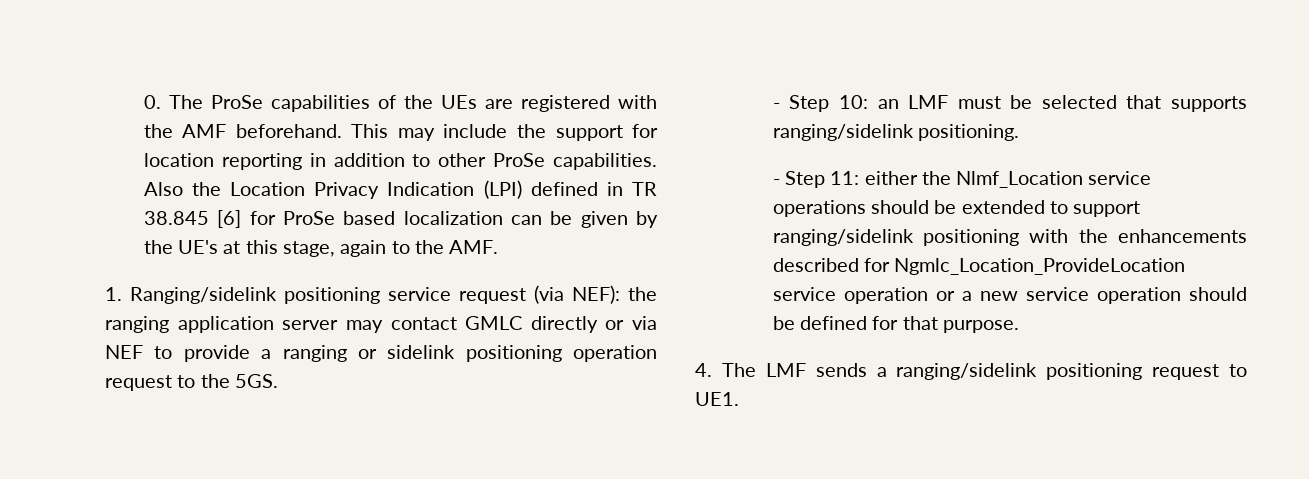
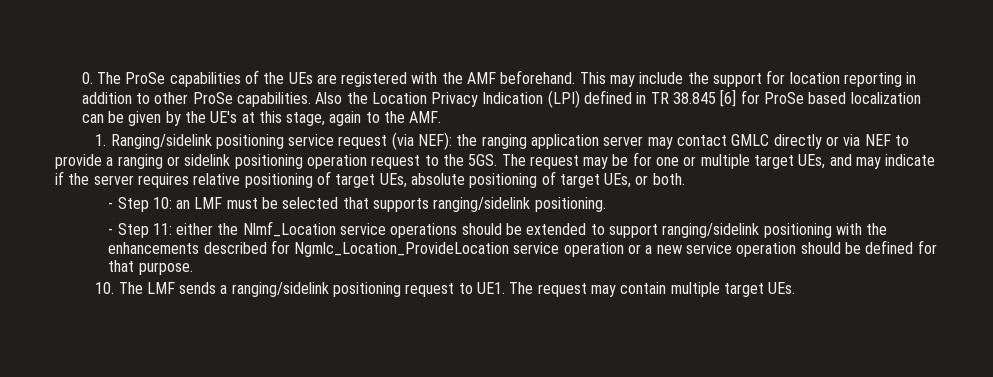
+ The request may be for one or multiple target UEs, and may indicate if the server requires relative positioning of target UEs, absolute positioning of target UEs, or both.
- 4. The LMF sends a ranging/sidelink positioning request to UE1.
+ 10. The LMF sends a ranging/sidelink positioning request to UE1. The request may contain multiple target UEs.

